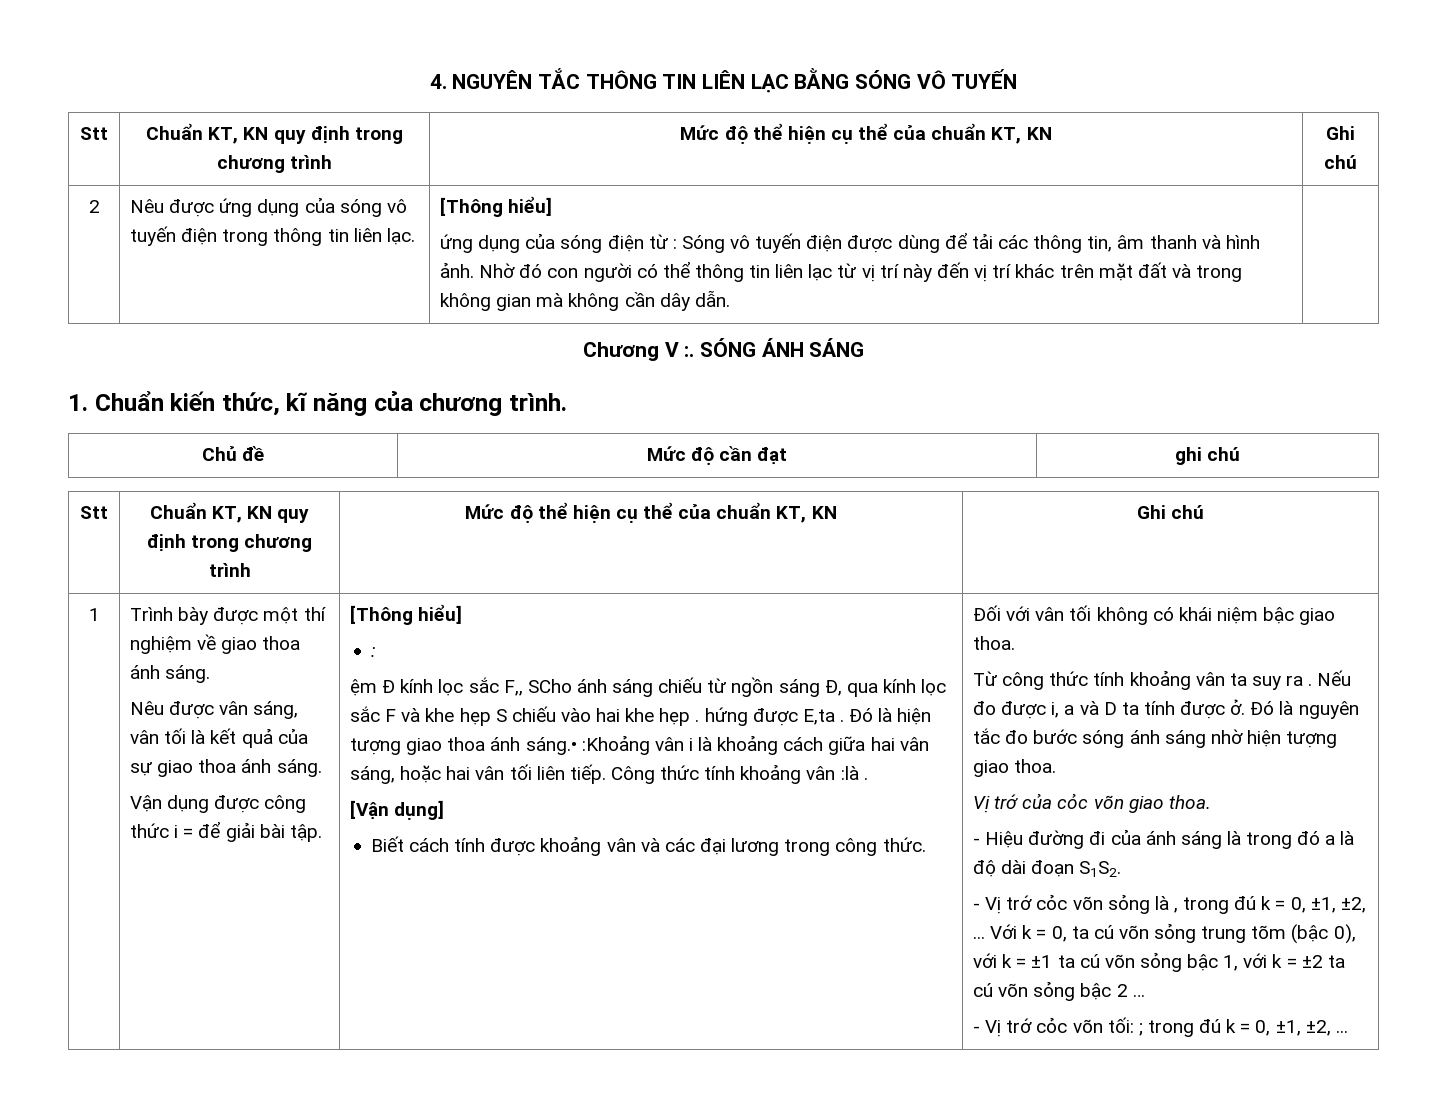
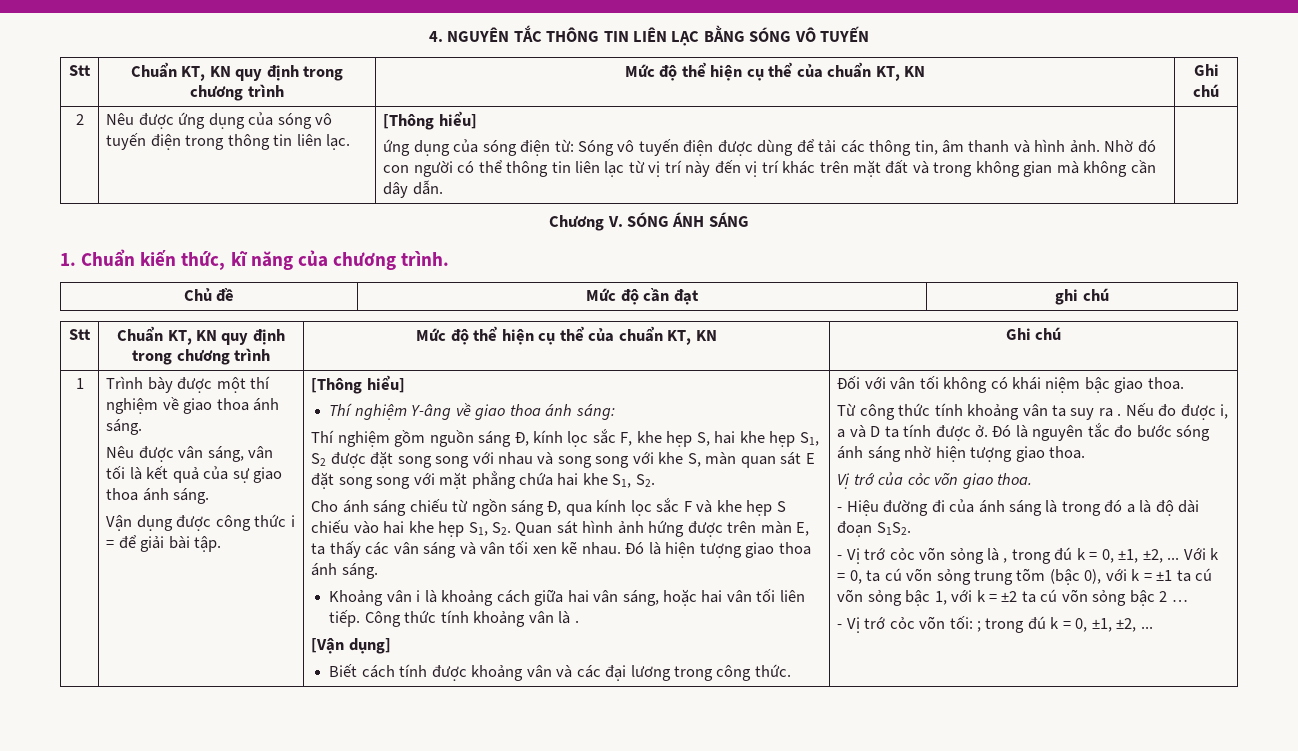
- ứng dụng của sóng điện từ : Sóng vô tuyến điện được dùng để tải các thông tin, âm thanh và hình ảnh.
+ ứng dụng của sóng điện từ: Sóng vô tuyến điện được dùng để tải các thông tin, âm thanh và hình ảnh.
- Chương V :. SÓNG ÁNH SÁNG
+ Chương V. SÓNG ÁNH SÁNG
  Vận dụng được công thức i = để giải bài tập. | [Thông hiểu]
- :
- ệm Đ kính lọc sắc F,, SCho ánh sáng chiếu từ ngồn sáng Đ, qua kính lọc sắc F và khe hẹp S chiếu vào hai khe hẹp . hứng được E,ta .
+ Thí nghiệm Y-âng về giao thoa ánh sáng:
+ Thí nghiệm gồm nguồn sáng Đ, kính lọc sắc F, khe hẹp S, hai khe hẹp S1, S2 được đặt song song với nhau và song song với khe S, màn quan sát E đặt song song với mặt phẳng chứa hai khe S1, S2.
+ Cho ánh sáng chiếu từ ngồn sáng Đ, qua kính lọc sắc F và khe hẹp S chiếu vào hai khe hẹp S1, S2. Quan sát hình ảnh hứng được trên màn E, ta thấy các vân sáng và vân tối xen kẽ nhau.
- Đó là hiện tượng giao thoa ánh sáng.• :Khoảng vân i là khoảng cách giữa hai vân sáng, hoặc hai vân tối liên tiếp.
+ Đó là hiện tượng giao thoa ánh sáng.
+ Khoảng vân i là khoảng cách giữa hai vân sáng, hoặc hai vân tối liên tiếp.
- Công thức tính khoảng vân :là .
+ Công thức tính khoảng vân là .

